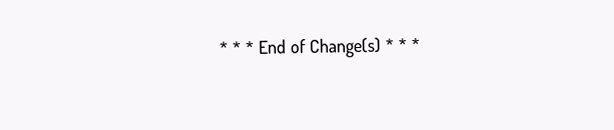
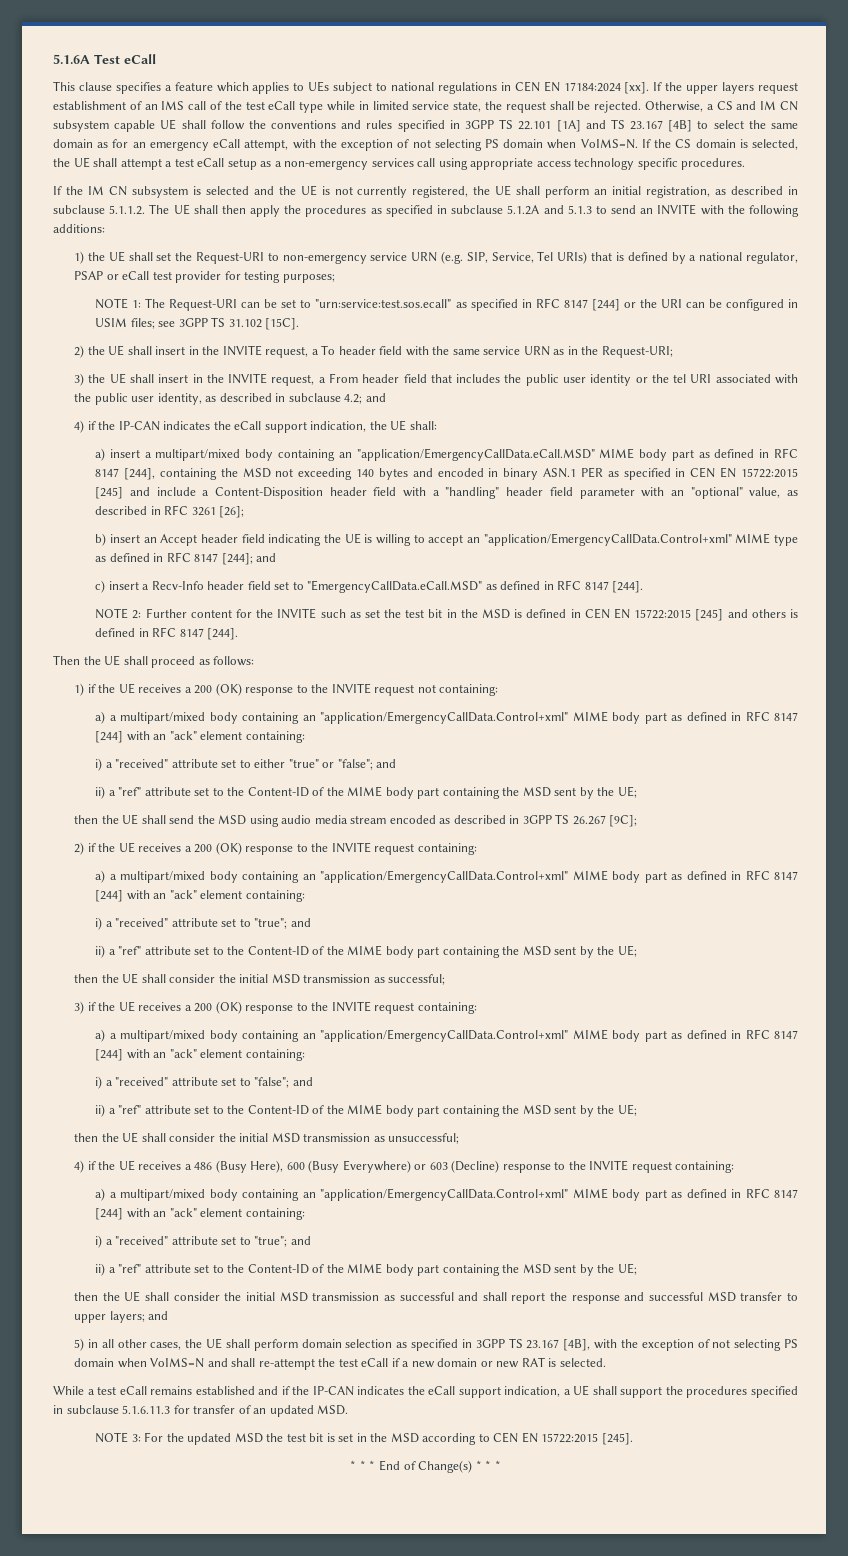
+ 5.1.6A Test eCall
+ This clause specifies a feature which applies to UEs subject to national regulations in CEN EN 17184:2024 [xx]. If the upper layers request establishment of an IMS call of the test eCall type while in limited service state, the request shall be rejected. Otherwise, a CS and IM CN subsystem capable UE shall follow the conventions and rules specified in 3GPP TS 22.101 [1A] and TS 23.167 [4B] to select the same domain as for an emergency eCall attempt, with the exception of not selecting PS domain when VoIMS=N. If the CS domain is selected, the UE shall attempt a test eCall setup as a non-emergency services call using appropriate access technology specific procedures.
+ If the IM CN subsystem is selected and the UE is not currently registered, the UE shall perform an initial registration, as described in subclause 5.1.1.2. The UE shall then apply the procedures as specified in subclause 5.1.2A and 5.1.3 to send an INVITE with the following additions:
+ 1) the UE shall set the Request-URI to non-emergency service URN (e.g. SIP, Service, Tel URIs) that is defined by a national regulator, PSAP or eCall test provider for testing purposes;
+ NOTE 1: The Request-URI can be set to "urn:service:test.sos.ecall" as specified in RFC 8147 [244] or the URI can be configured in USIM files; see 3GPP TS 31.102 [15C].
+ 2) the UE shall insert in the INVITE request, a To header field with the same service URN as in the Request-URI;
+ 3) the UE shall insert in the INVITE request, a From header field that includes the public user identity or the tel URI associated with the public user identity, as described in subclause 4.2; and
+ 4) if the IP-CAN indicates the eCall support indication, the UE shall:
+ a) insert a multipart/mixed body containing an "application/EmergencyCallData.eCall.MSD" MIME body part as defined in RFC 8147 [244], containing the MSD not exceeding 140 bytes and encoded in binary ASN.1 PER as specified in CEN EN 15722:2015 [245] and include a Content-Disposition header field with a "handling" header field parameter with an "optional" value, as described in RFC 3261 [26];
+ b) insert an Accept header field indicating the UE is willing to accept an "application/EmergencyCallData.Control+xml" MIME type as defined in RFC 8147 [244]; and
+ c) insert a Recv-Info header field set to "EmergencyCallData.eCall.MSD" as defined in RFC 8147 [244].
+ NOTE 2: Further content for the INVITE such as set the test bit in the MSD is defined in CEN EN 15722:2015 [245] and others is defined in RFC 8147 [244].
+ Then the UE shall proceed as follows:
+ 1) if the UE receives a 200 (OK) response to the INVITE request not containing:
+ a) a multipart/mixed body containing an "application/EmergencyCallData.Control+xml" MIME body part as defined in RFC 8147 [244] with an "ack" element containing:
+ i) a "received" attribute set to either "true" or "false"; and
+ ii) a "ref" attribute set to the Content-ID of the MIME body part containing the MSD sent by the UE;
+ then the UE shall send the MSD using audio media stream encoded as described in 3GPP TS 26.267 [9C];
+ 2) if the UE receives a 200 (OK) response to the INVITE request containing:
+ a) a multipart/mixed body containing an "application/EmergencyCallData.Control+xml" MIME body part as defined in RFC 8147 [244] with an "ack" element containing:
+ i) a "received" attribute set to "true"; and
+ ii) a "ref" attribute set to the Content-ID of the MIME body part containing the MSD sent by the UE;
+ then the UE shall consider the initial MSD transmission as successful;
+ 3) if the UE receives a 200 (OK) response to the INVITE request containing:
+ a) a multipart/mixed body containing an "application/EmergencyCallData.Control+xml" MIME body part as defined in RFC 8147 [244] with an "ack" element containing:
+ i) a "received" attribute set to "false"; and
+ ii) a "ref" attribute set to the Content-ID of the MIME body part containing the MSD sent by the UE;
+ then the UE shall consider the initial MSD transmission as unsuccessful;
+ 4) if the UE receives a 486 (Busy Here), 600 (Busy Everywhere) or 603 (Decline) response to the INVITE request containing:
+ a) a multipart/mixed body containing an "application/EmergencyCallData.Control+xml" MIME body part as defined in RFC 8147 [244] with an "ack" element containing:
+ i) a "received" attribute set to "true"; and
+ ii) a "ref" attribute set to the Content-ID of the MIME body part containing the MSD sent by the UE;
+ then the UE shall consider the initial MSD transmission as successful and shall report the response and successful MSD transfer to upper layers; and
+ 5) in all other cases, the UE shall perform domain selection as specified in 3GPP TS 23.167 [4B], with the exception of not selecting PS domain when VoIMS=N and shall re-attempt the test eCall if a new domain or new RAT is selected.
+ While a test eCall remains established and if the IP-CAN indicates the eCall support indication, a UE shall support the procedures specified in subclause 5.1.6.11.3 for transfer of an updated MSD.
+ NOTE 3: For the updated MSD the test bit is set in the MSD according to CEN EN 15722:2015 [245].

